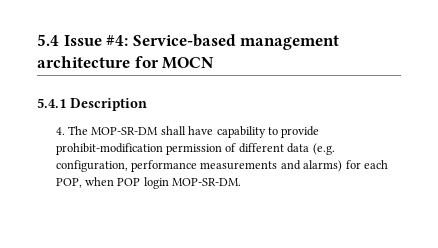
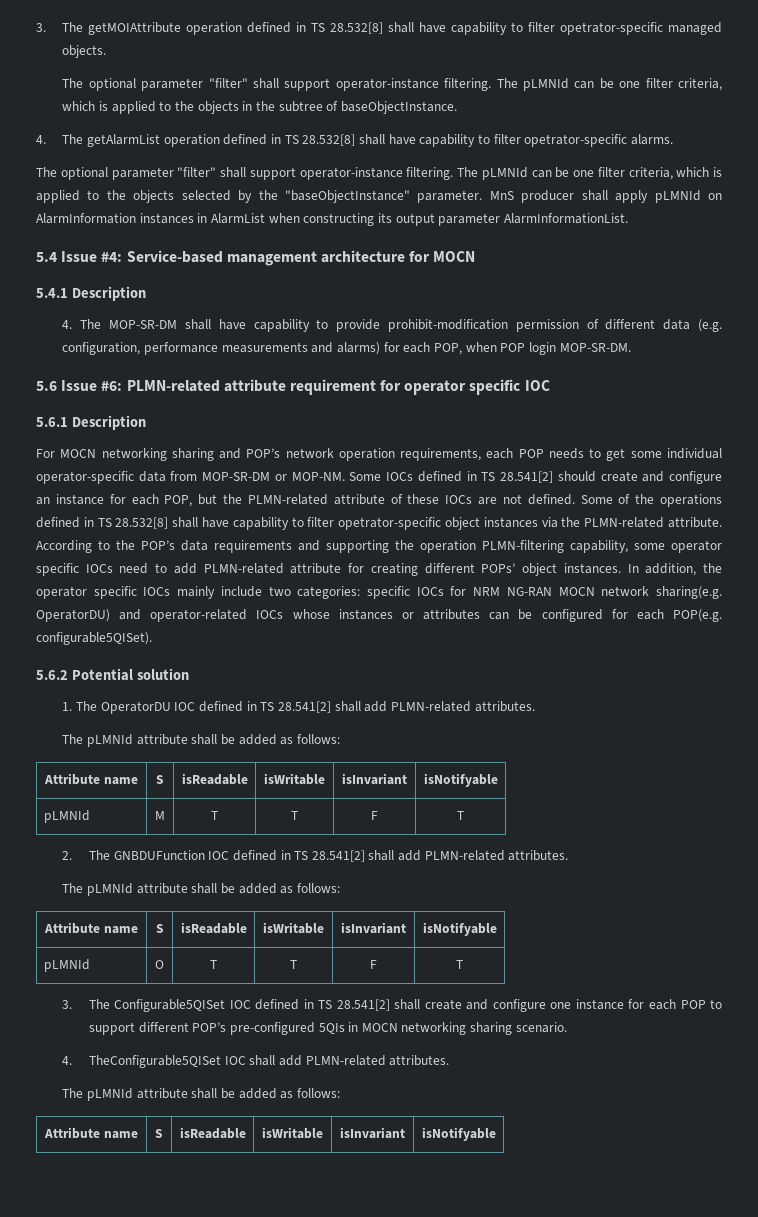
+ 3. The getMOIAttribute operation defined in TS 28.532[8] shall have capability to filter opetrator-specific managed objects.
+ The optional parameter "filter" shall support operator-instance filtering. The pLMNId can be one filter criteria, which is applied to the objects in the subtree of baseObjectInstance.
+ 4. The getAlarmList operation defined in TS 28.532[8] shall have capability to filter opetrator-specific alarms.
+ The optional parameter "filter" shall support operator-instance filtering. The pLMNId can be one filter criteria, which is applied to the objects selected by the "baseObjectInstance" parameter. MnS producer shall apply pLMNId on AlarmInformation instances in AlarmList when constructing its output parameter AlarmInformationList.
+ 5.6 Issue #6: PLMN-related attribute requirement for operator specific IOC
+ 5.6.1 Description
+ For MOCN networking sharing and POP’s network operation requirements, each POP needs to get some individual operator-specific data from MOP-SR-DM or MOP-NM. Some IOCs defined in TS 28.541[2] should create and configure an instance for each POP, but the PLMN-related attribute of these IOCs are not defined. Some of the operations defined in TS 28.532[8] shall have capability to filter opetrator-specific object instances via the PLMN-related attribute. According to the POP’s data requirements and supporting the operation PLMN-filtering capability, some operator specific IOCs need to add PLMN-related attribute for creating different POPs’ object instances. In addition, the operator specific IOCs mainly include two categories: specific IOCs for NRM NG-RAN MOCN network sharing(e.g. OperatorDU) and operator-related IOCs whose instances or attributes can be configured for each POP(e.g. configurable5QISet).
+ 5.6.2 Potential solution
+ 1. The OperatorDU IOC defined in TS 28.541[2] shall add PLMN-related attributes.
+ The pLMNId attribute shall be added as follows:
+ Attribute name | S | isReadable | isWritable | isInvariant | isNotifyable
+ pLMNId | M | T | T | F | T
+ 2. The GNBDUFunction IOC defined in TS 28.541[2] shall add PLMN-related attributes.
+ The pLMNId attribute shall be added as follows:
+ Attribute name | S | isReadable | isWritable | isInvariant | isNotifyable
+ pLMNId | O | T | T | F | T
+ 3. The Configurable5QISet IOC defined in TS 28.541[2] shall create and configure one instance for each POP to support different POP’s pre-configured 5QIs in MOCN networking sharing scenario.
+ 4. TheConfigurable5QISet IOC shall add PLMN-related attributes.
+ The pLMNId attribute shall be added as follows:
+ Attribute name | S | isReadable | isWritable | isInvariant | isNotifyable

